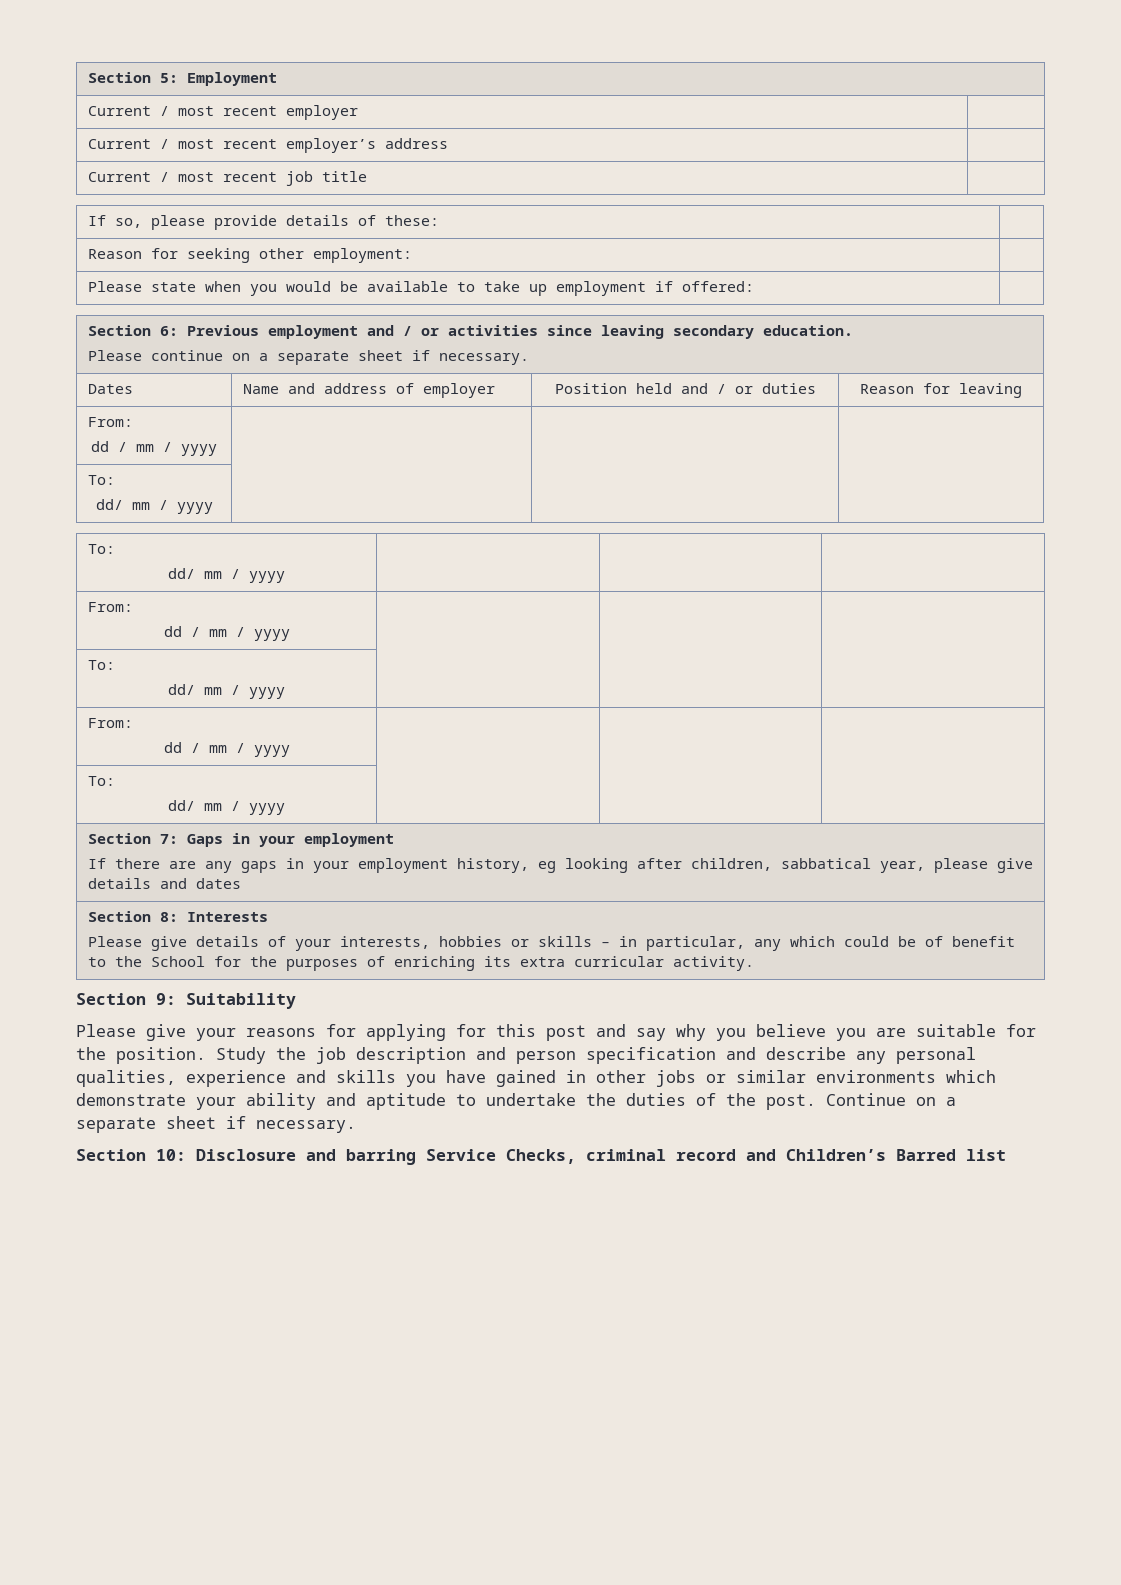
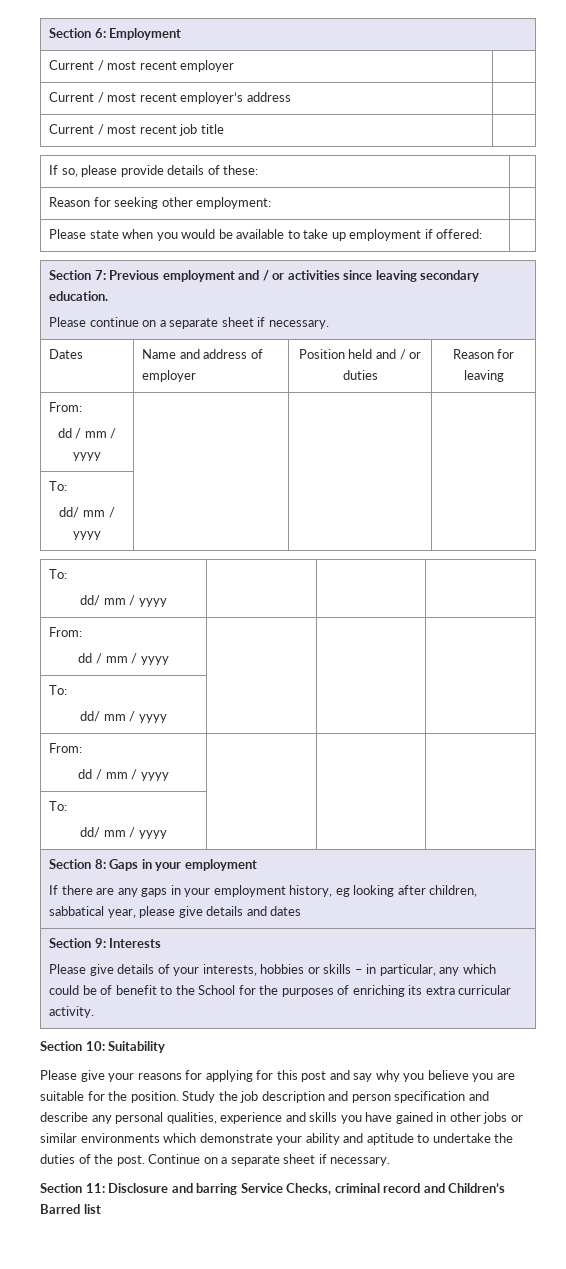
- Section 5: Employment
+ Section 6: Employment
- Section 6: Previous employment and / or activities since leaving secondary education.
+ Section 7: Previous employment and / or activities since leaving secondary education.
- Section 7: Gaps in your employment
+ Section 8: Gaps in your employment
- Section 8: Interests
+ Section 9: Interests
- Section 9: Suitability
+ Section 10: Suitability
- Section 10: Disclosure and barring Service Checks, criminal record and Children’s Barred list
+ Section 11: Disclosure and barring Service Checks, criminal record and Children’s Barred list

